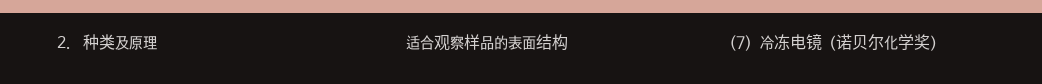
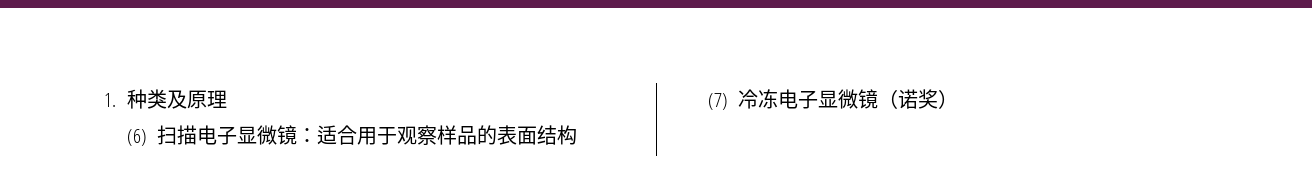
- 2.种类及原理
+ 1.种类及原理
- 适合观察样品的表面结构
+ (6)扫描电子显微镜：适合用于观察样品的表面结构
- (7)冷冻电镜（诺贝尔化学奖）
+ (7)冷冻电子显微镜（诺奖）

